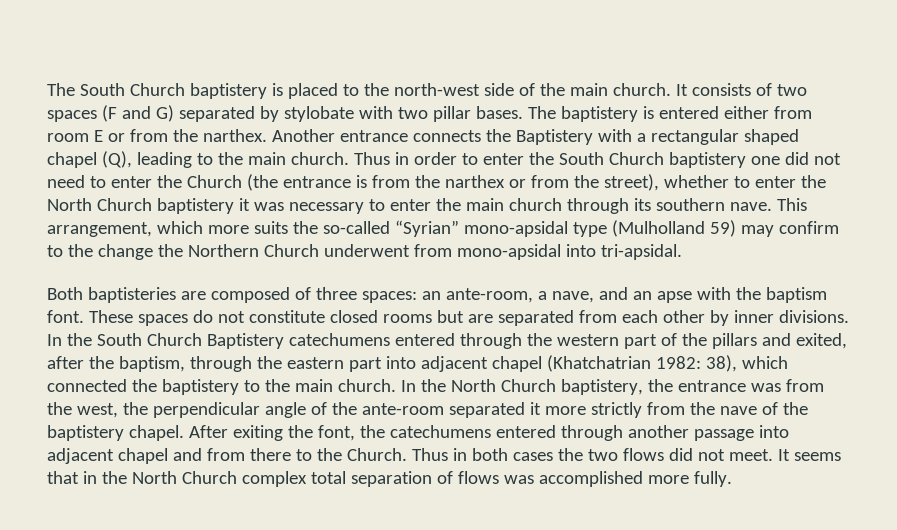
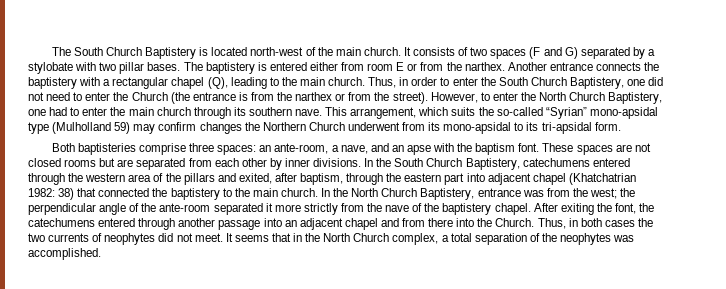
- The South Church baptistery is placed to the north-west side of the main church.
+ The South Church Baptistery is located north-west of the main church.
- It consists of two spaces (F and G) separated by stylobate with two pillar bases.
+ It consists of two spaces (F and G) separated by a stylobate with two pillar bases.
- Another entrance connects the Baptistery with a rectangular shaped chapel (Q), leading to the main church.
+ Another entrance connects the baptistery with a rectangular chapel (Q), leading to the main church.
- Thus in order to enter the South Church baptistery one did not need to enter the Church (the entrance is from the narthex or from the street), whether to enter the North Church baptistery it was necessary to enter the main church through its southern nave.
+ Thus, in order to enter the South Church Baptistery, one did not need to enter the Church (the entrance is from the narthex or from the street). However, to enter the North Church Baptistery, one had to enter the main church through its southern nave.
- This arrangement, which more suits the so-called “Syrian” mono-apsidal type (Mulholland 59) may confirm to the change the Northern Church underwent from mono-apsidal into tri-apsidal.
+ This arrangement, which suits the so-called “Syrian” mono-apsidal type (Mulholland 59) may confirm changes the Northern Church underwent from its mono-apsidal to its tri-apsidal form.
- Both baptisteries are composed of three spaces: an ante-room, a nave, and an apse with the baptism font.
+ Both baptisteries comprise three spaces: an ante-room, a nave, and an apse with the baptism font.
- These spaces do not constitute closed rooms but are separated from each other by inner divisions.
+ These spaces are not closed rooms but are separated from each other by inner divisions.
- In the South Church Baptistery catechumens entered through the western part of the pillars and exited, after the baptism, through the eastern part into adjacent chapel (Khatchatrian 1982: 38), which connected the baptistery to the main church.
+ In the South Church Baptistery, catechumens entered through the western area of the pillars and exited, after baptism, through the eastern part into adjacent chapel (Khatchatrian 1982: 38) that connected the baptistery to the main church.
- In the North Church baptistery, the entrance was from the west, the perpendicular angle of the ante-room separated it more strictly from the nave of the baptistery chapel.
+ In the North Church Baptistery, entrance was from the west; the perpendicular angle of the ante-room separated it more strictly from the nave of the baptistery chapel.
- After exiting the font, the catechumens entered through another passage into adjacent chapel and from there to the Church.
+ After exiting the font, the catechumens entered through another passage into an adjacent chapel and from there into the Church.
- Thus in both cases the two flows did not meet.
+ Thus, in both cases the two currents of neophytes did not meet.
- It seems that in the North Church complex total separation of flows was accomplished more fully.
+ It seems that in the North Church complex, a total separation of the neophytes was accomplished.

